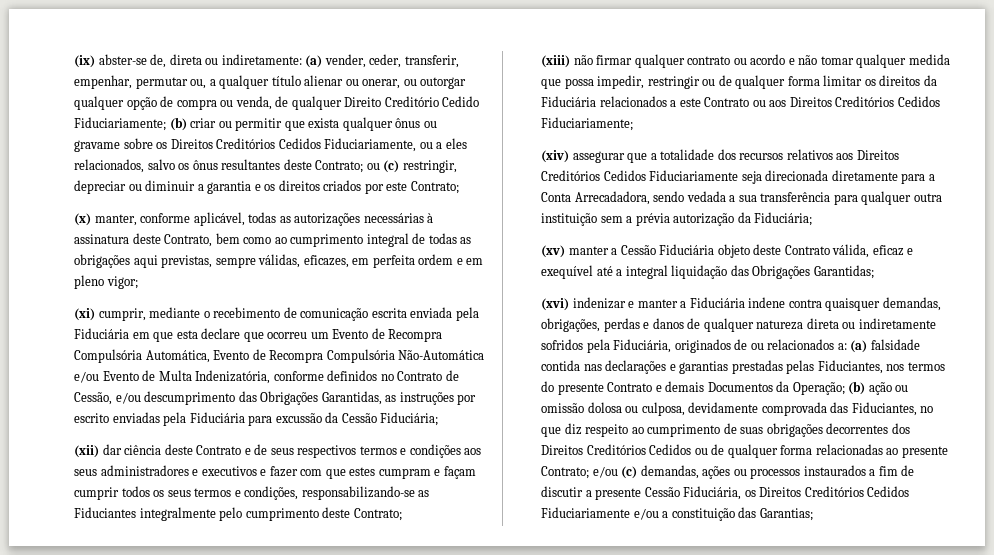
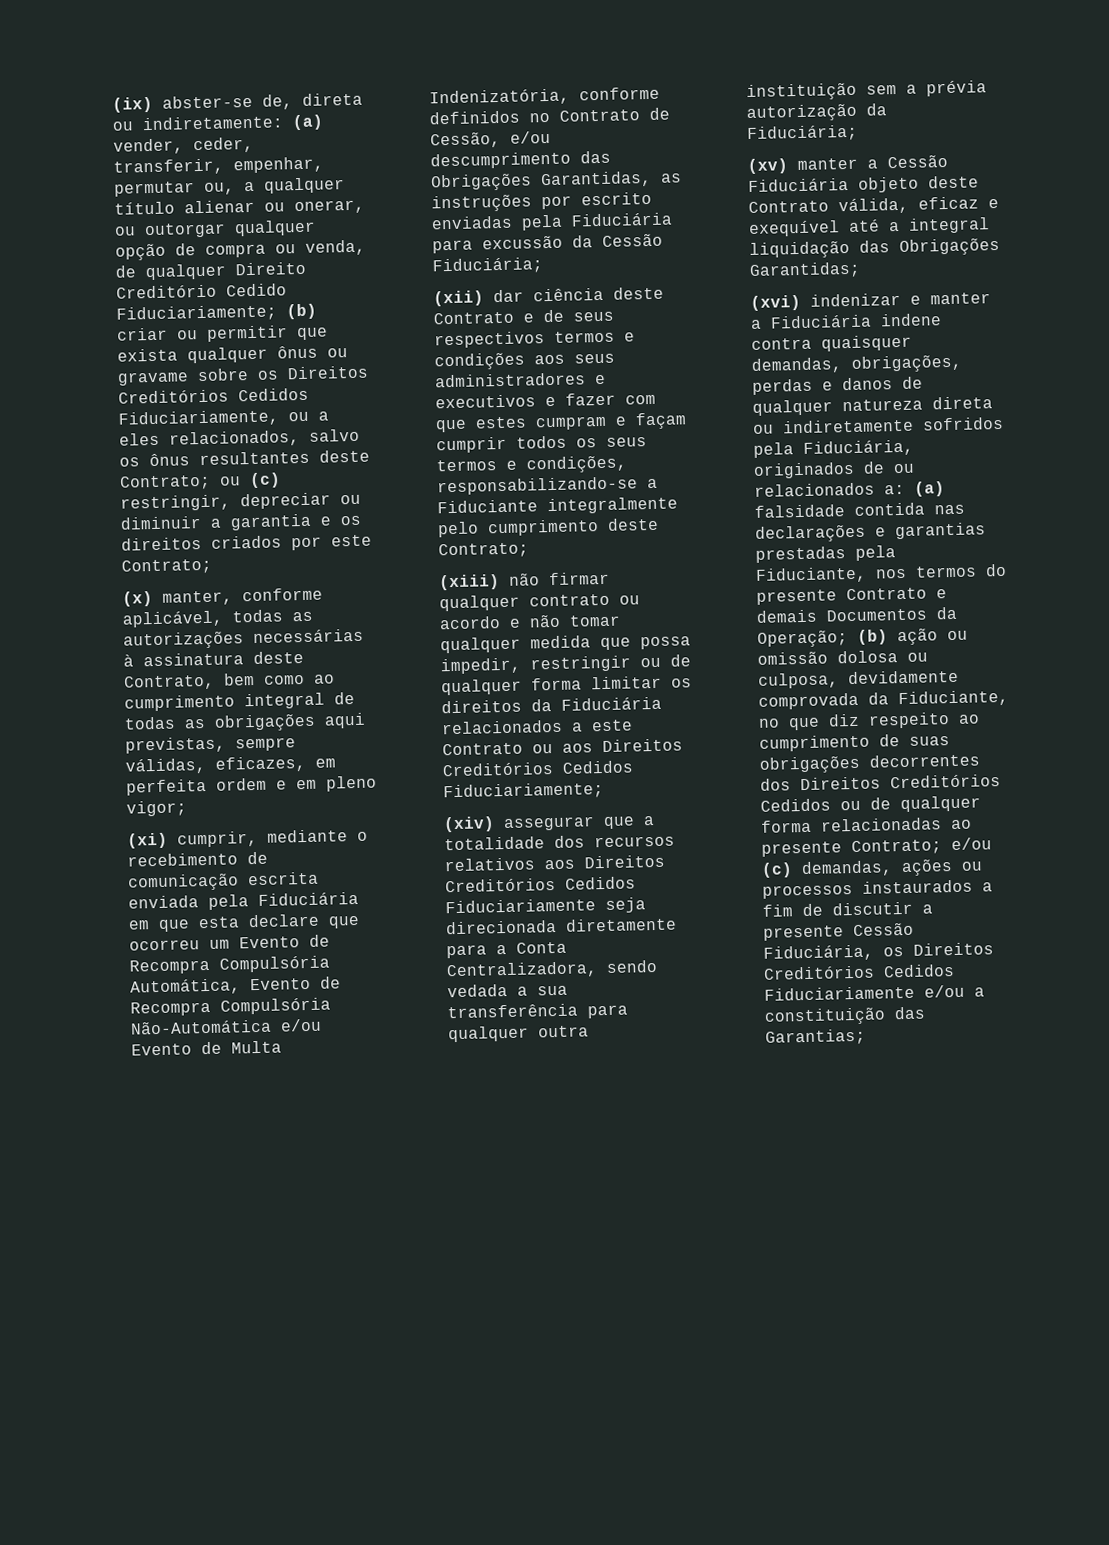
- (xii) dar ciência deste Contrato e de seus respectivos termos e condições aos seus administradores e executivos e fazer com que estes cumpram e façam cumprir todos os seus termos e condições, responsabilizando-se as Fiduciantes integralmente pelo cumprimento deste Contrato;
+ (xii) dar ciência deste Contrato e de seus respectivos termos e condições aos seus administradores e executivos e fazer com que estes cumpram e façam cumprir todos os seus termos e condições, responsabilizando-se a Fiduciante integralmente pelo cumprimento deste Contrato;
- (xiv) assegurar que a totalidade dos recursos relativos aos Direitos Creditórios Cedidos Fiduciariamente seja direcionada diretamente para a Conta Arrecadadora, sendo vedada a sua transferência para qualquer outra instituição sem a prévia autorização da Fiduciária;
+ (xiv) assegurar que a totalidade dos recursos relativos aos Direitos Creditórios Cedidos Fiduciariamente seja direcionada diretamente para a Conta Centralizadora, sendo vedada a sua transferência para qualquer outra instituição sem a prévia autorização da Fiduciária;
- (a) falsidade contida nas declarações e garantias prestadas pelas Fiduciantes, nos termos do presente Contrato e demais Documentos da Operação;
+ (a) falsidade contida nas declarações e garantias prestadas pela Fiduciante, nos termos do presente Contrato e demais Documentos da Operação;
- (b) ação ou omissão dolosa ou culposa, devidamente comprovada das Fiduciantes, no que diz respeito ao cumprimento de suas obrigações decorrentes dos Direitos Creditórios Cedidos ou de qualquer forma relacionadas ao presente Contrato;
+ (b) ação ou omissão dolosa ou culposa, devidamente comprovada da Fiduciante, no que diz respeito ao cumprimento de suas obrigações decorrentes dos Direitos Creditórios Cedidos ou de qualquer forma relacionadas ao presente Contrato;

